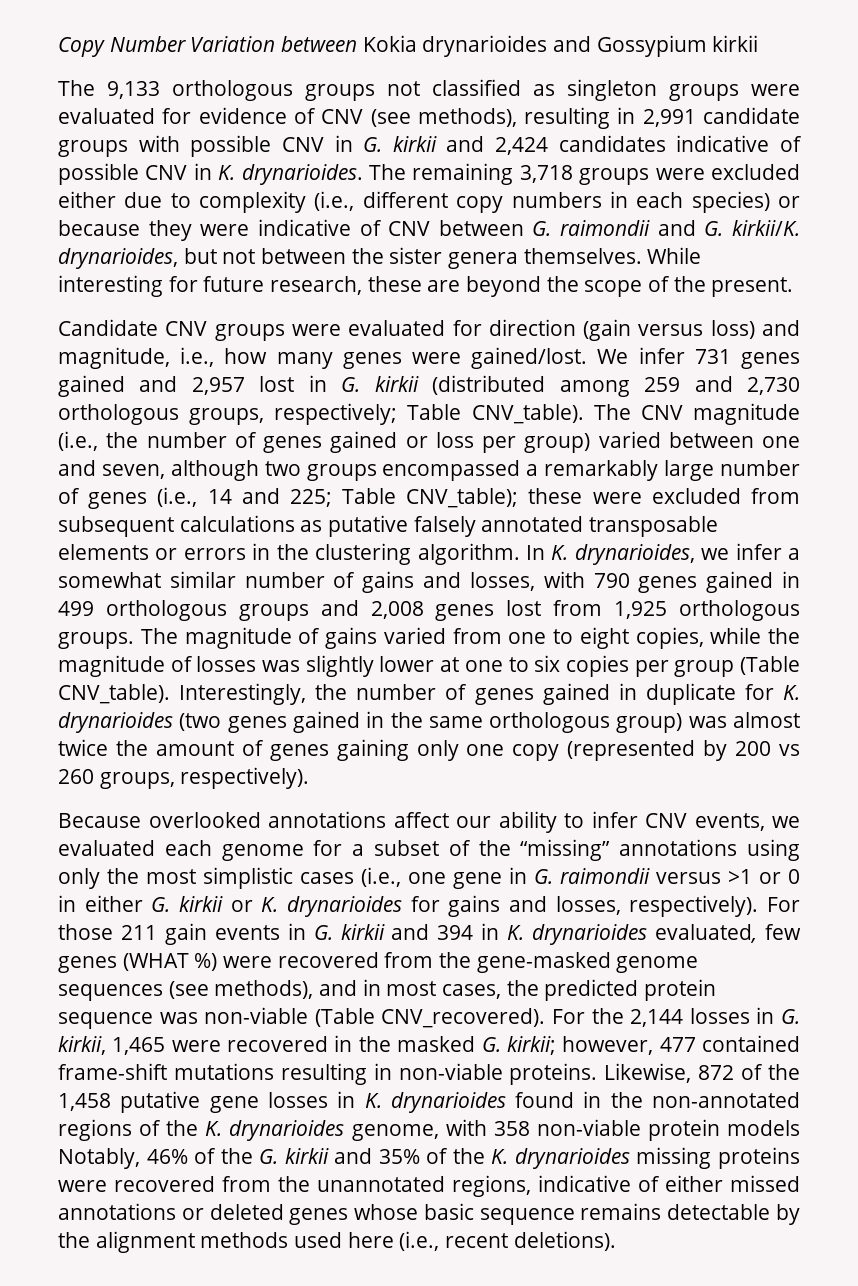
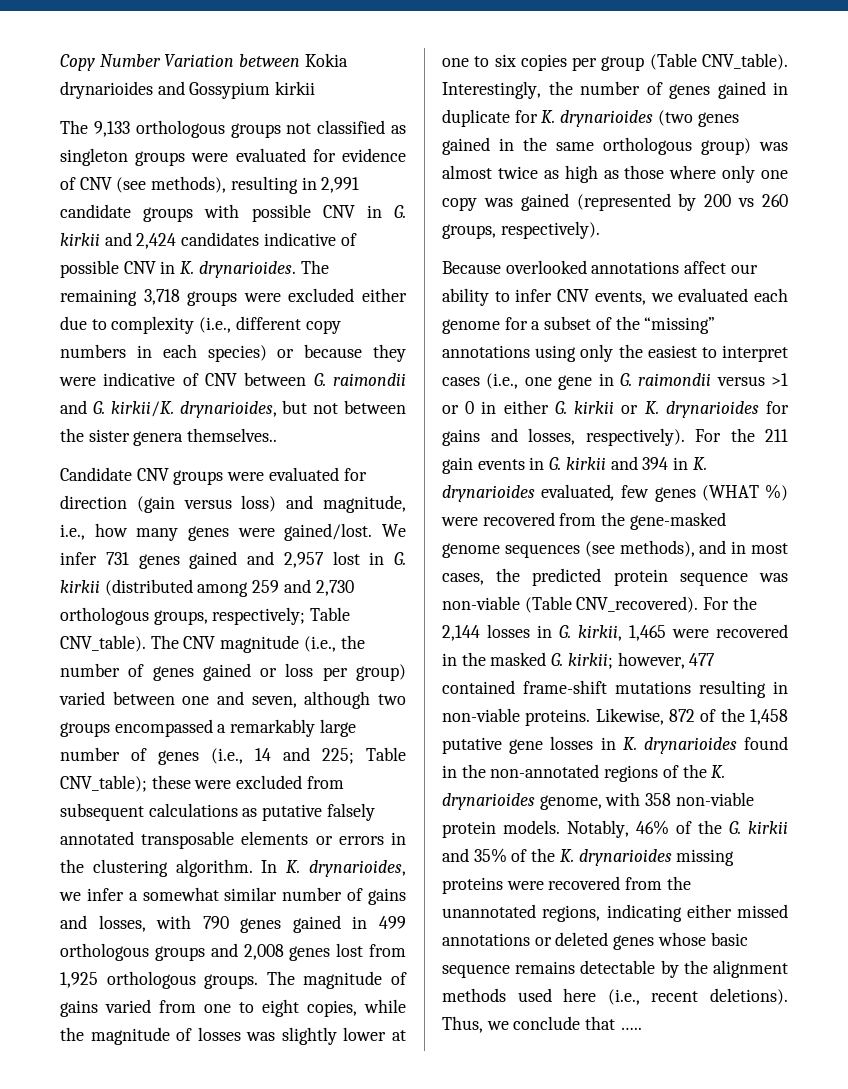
- The remaining 3,718 groups were excluded either due to complexity (i.e., different copy numbers in each species) or because they were indicative of CNV between G. raimondii and G. kirkii/K. drynarioides, but not between the sister genera themselves. While interesting for future research, these are beyond the scope of the present.
+ The remaining 3,718 groups were excluded either due to complexity (i.e., different copy numbers in each species) or because they were indicative of CNV between G. raimondii and G. kirkii/K. drynarioides, but not between the sister genera themselves..
- Interestingly, the number of genes gained in duplicate for K. drynarioides (two genes gained in the same orthologous group) was almost twice the amount of genes gaining only one copy (represented by 200 vs 260 groups, respectively).
+ Interestingly, the number of genes gained in duplicate for K. drynarioides (two genes gained in the same orthologous group) was almost twice as high as those where only one copy was gained (represented by 200 vs 260 groups, respectively).
- Because overlooked annotations affect our ability to infer CNV events, we evaluated each genome for a subset of the “missing” annotations using only the most simplistic cases (i.e., one gene in G. raimondii versus >1 or 0 in either G. kirkii or K. drynarioides for gains and losses, respectively).
+ Because overlooked annotations affect our ability to infer CNV events, we evaluated each genome for a subset of the “missing” annotations using only the easiest to interpret cases (i.e., one gene in G. raimondii versus >1 or 0 in either G. kirkii or K. drynarioides for gains and losses, respectively).
- For those 211 gain events in G. kirkii and 394 in K. drynarioides evaluated, few genes (WHAT %) were recovered from the gene-masked genome sequences (see methods), and in most cases, the predicted protein sequence was non-viable (Table CNV_recovered).
+ For the 211 gain events in G. kirkii and 394 in K. drynarioides evaluated, few genes (WHAT %) were recovered from the gene-masked genome sequences (see methods), and in most cases, the predicted protein sequence was non-viable (Table CNV_recovered).
- Likewise, 872 of the 1,458 putative gene losses in K. drynarioides found in the non-annotated regions of the K. drynarioides genome, with 358 non-viable protein models Notably, 46% of the G. kirkii and 35% of the K. drynarioides missing proteins were recovered from the unannotated regions, indicative of either missed annotations or deleted genes whose basic sequence remains detectable by the alignment methods used here (i.e., recent deletions).
+ Likewise, 872 of the 1,458 putative gene losses in K. drynarioides found in the non-annotated regions of the K. drynarioides genome, with 358 non-viable protein models. Notably, 46% of the G. kirkii and 35% of the K. drynarioides missing proteins were recovered from the unannotated regions, indicating either missed annotations or deleted genes whose basic sequence remains detectable by the alignment methods used here (i.e., recent deletions).
+ Thus, we conclude that …..

